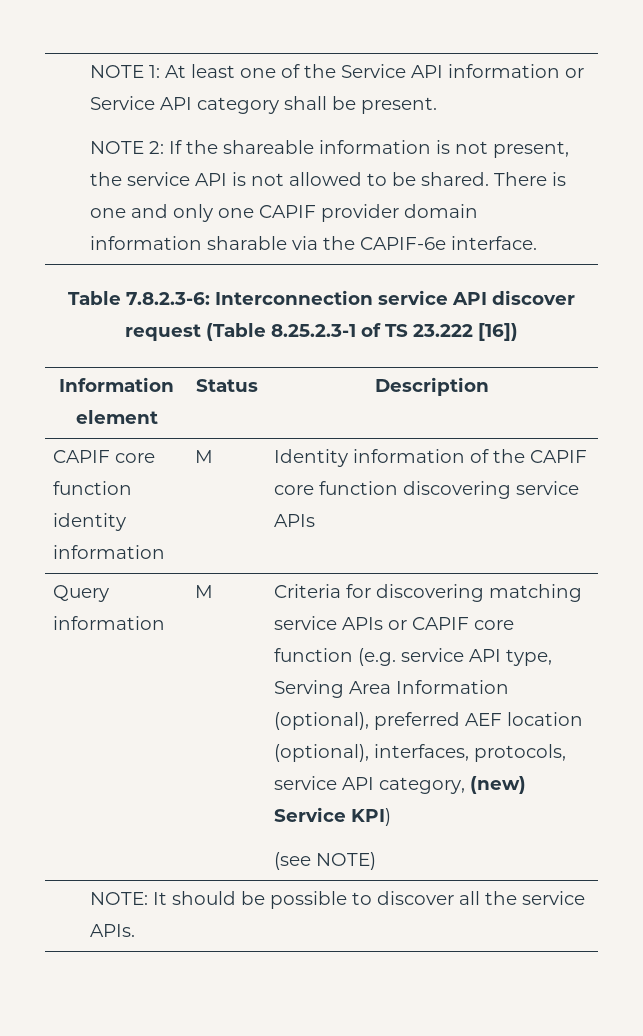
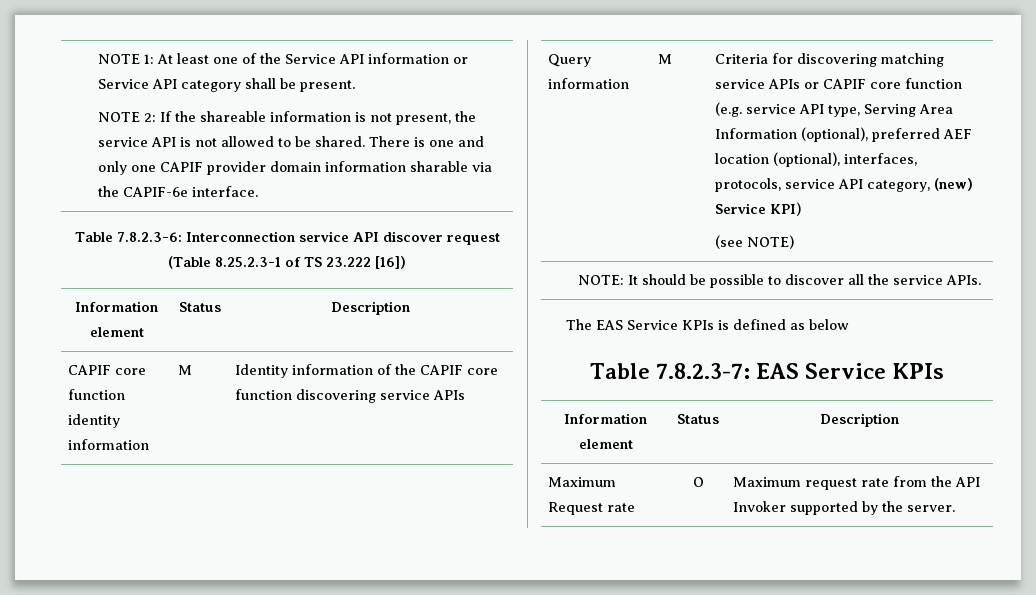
+ The EAS Service KPIs is defined as below
+ Table 7.8.2.3-7: EAS Service KPIs
+ Information element | Status | Description
+ Maximum Request rate | O | Maximum request rate from the API Invoker supported by the server.

